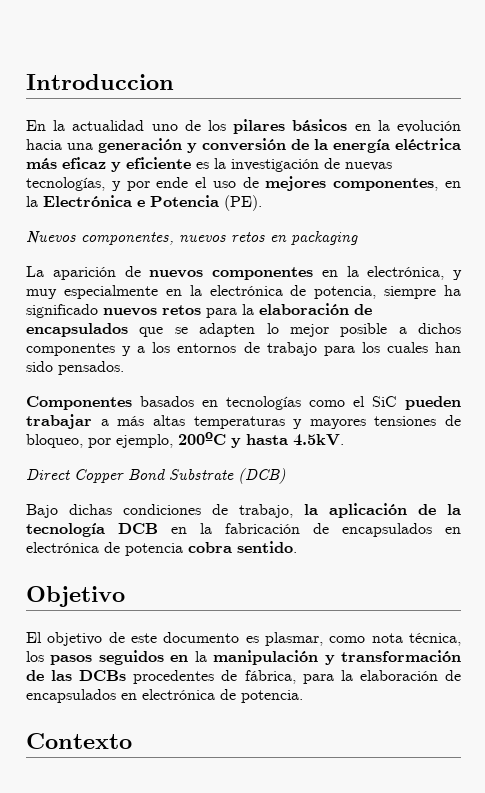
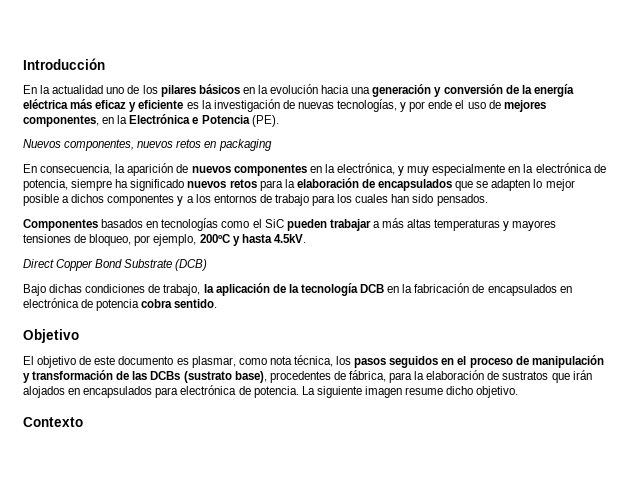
- Introduccion
+ Introducción
- La aparición de nuevos componentes en la electrónica, y muy especialmente en la electrónica de potencia, siempre ha significado nuevos retos para la elaboración de encapsulados que se adapten lo mejor posible a dichos componentes y a los entornos de trabajo para los cuales han sido pensados.
+ En consecuencia, la aparición de nuevos componentes en la electrónica, y muy especialmente en la electrónica de potencia, siempre ha significado nuevos retos para la elaboración de encapsulados que se adapten lo mejor posible a dichos componentes y a los entornos de trabajo para los cuales han sido pensados.
- El objetivo de este documento es plasmar, como nota técnica, los pasos seguidos en la manipulación y transformación de las DCBs procedentes de fábrica, para la elaboración de encapsulados en electrónica de potencia.
+ El objetivo de este documento es plasmar, como nota técnica, los pasos seguidos en el proceso de manipulación y transformación de las DCBs (sustrato base), procedentes de fábrica, para la elaboración de sustratos que irán alojados en encapsulados para electrónica de potencia. La siguiente imagen resume dicho objetivo.

